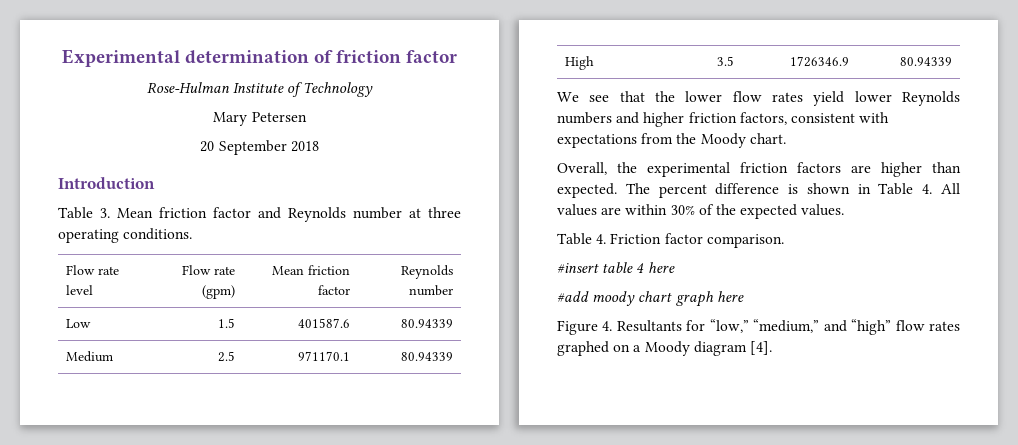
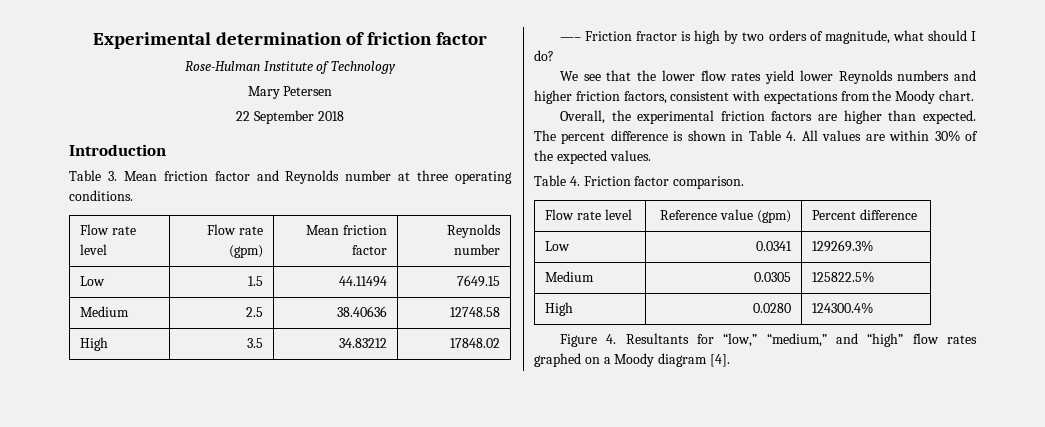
- 20 September 2018
+ 22 September 2018
- Low | 1.5 | 401587.6 | 80.94339
+ Low | 1.5 | 44.11494 | 7649.15
- Medium | 2.5 | 971170.1 | 80.94339
+ Medium | 2.5 | 38.40636 | 12748.58
- High | 3.5 | 1726346.9 | 80.94339
+ High | 3.5 | 34.83212 | 17848.02
+ —– Friction fractor is high by two orders of magnitude, what should I do?
- #insert table 4 here
- #add moody chart graph here
+ Flow rate level | Reference value (gpm) | Percent difference
+ Low | 0.0341 | 129269.3%
+ Medium | 0.0305 | 125822.5%
+ High | 0.0280 | 124300.4%

